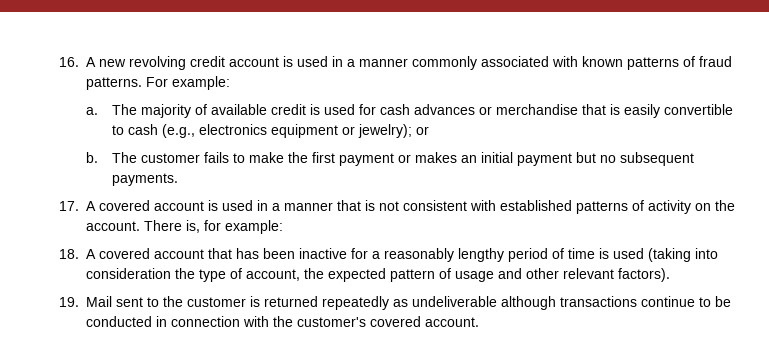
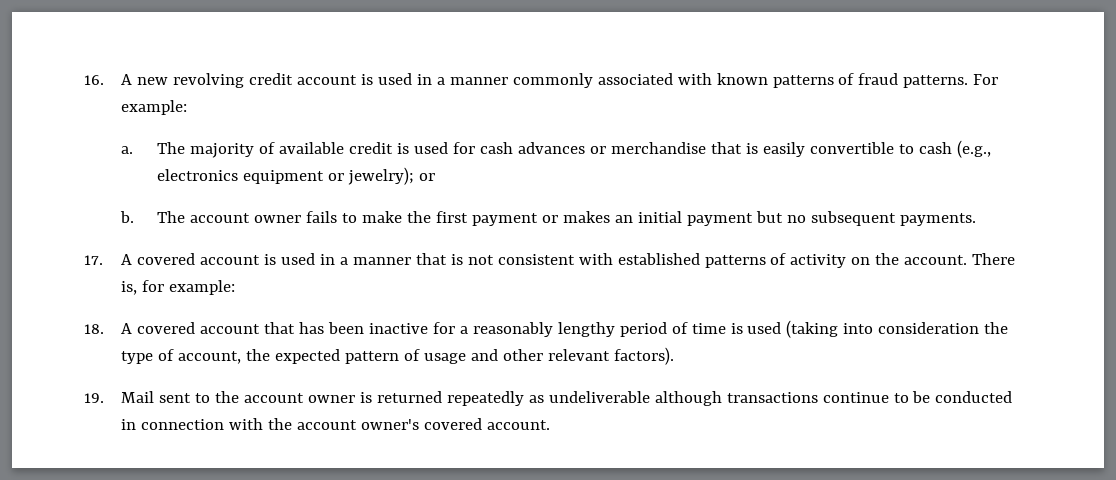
- The customer fails to make the first payment or makes an initial payment but no subsequent payments.
+ The account owner fails to make the first payment or makes an initial payment but no subsequent payments.
- 19. Mail sent to the customer is returned repeatedly as undeliverable although transactions continue to be conducted in connection with the customer's covered account.
+ 19. Mail sent to the account owner is returned repeatedly as undeliverable although transactions continue to be conducted in connection with the account owner's covered account.

